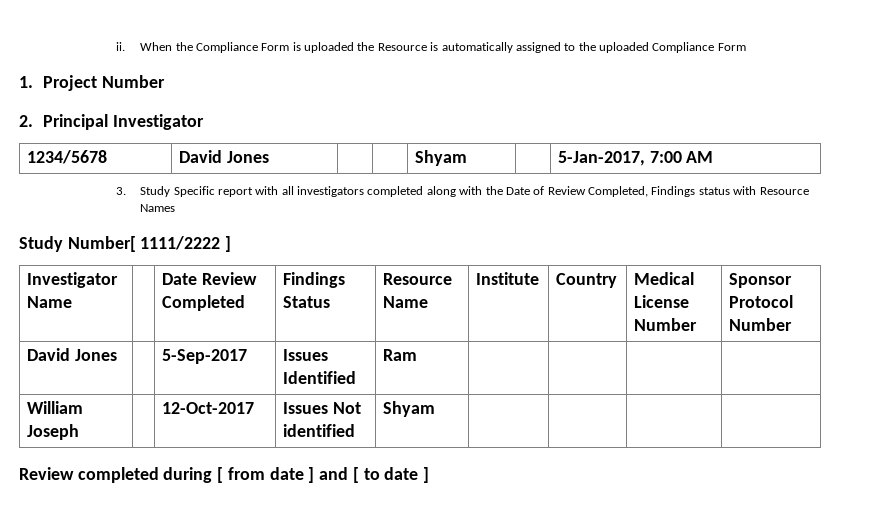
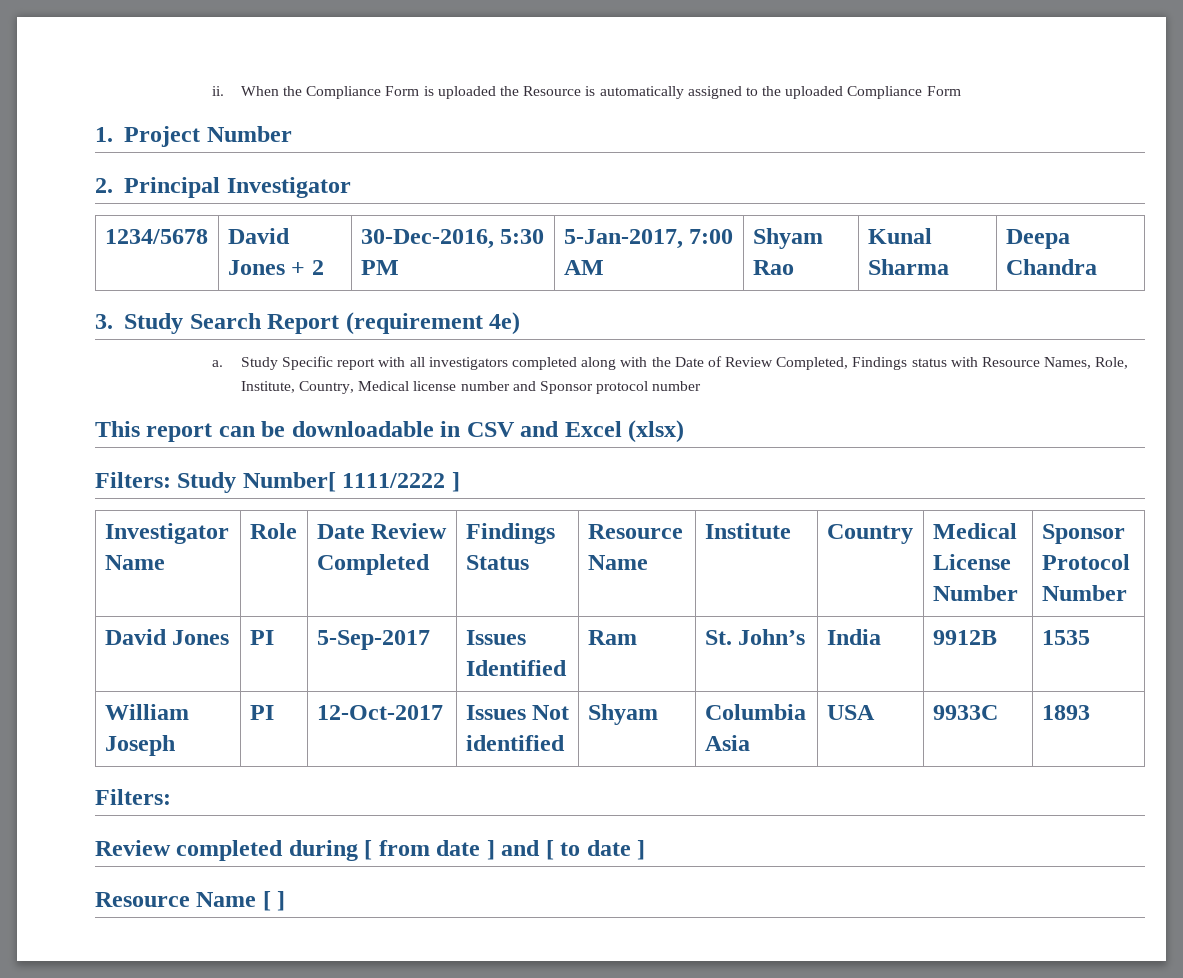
- 1234/5678 | David Jones | | | Shyam | | 5-Jan-2017, 7:00 AM
- 3. Study Specific report with all investigators completed along with the Date of Review Completed, Findings status with Resource Names
- Study Number[ 1111/2222 ]
+ 1234/5678 | David Jones + 2 | 30-Dec-2016, 5:30 PM | 5-Jan-2017, 7:00 AM | Shyam Rao | Kunal Sharma | Deepa Chandra
+ 3. Study Search Report (requirement 4e)
+ a. Study Specific report with all investigators completed along with the Date of Review Completed, Findings status with Resource Names, Role, Institute, Country, Medical license number and Sponsor protocol number
+ This report can be downloadable in CSV and Excel (xlsx)
+ Filters: Study Number[ 1111/2222 ]
- Investigator Name | | Date Review Completed | Findings Status | Resource Name | Institute | Country | Medical License Number | Sponsor Protocol Number
+ Investigator Name | Role | Date Review Completed | Findings Status | Resource Name | Institute | Country | Medical License Number | Sponsor Protocol Number
- David Jones | | 5-Sep-2017 | Issues Identified | Ram | | | |
+ David Jones | PI | 5-Sep-2017 | Issues Identified | Ram | St. John’s | India | 9912B | 1535
- William Joseph | | 12-Oct-2017 | Issues Not identified | Shyam | | | |
+ William Joseph | PI | 12-Oct-2017 | Issues Not identified | Shyam | Columbia Asia | USA | 9933C | 1893
+ Filters:
+ Resource Name [ ]

